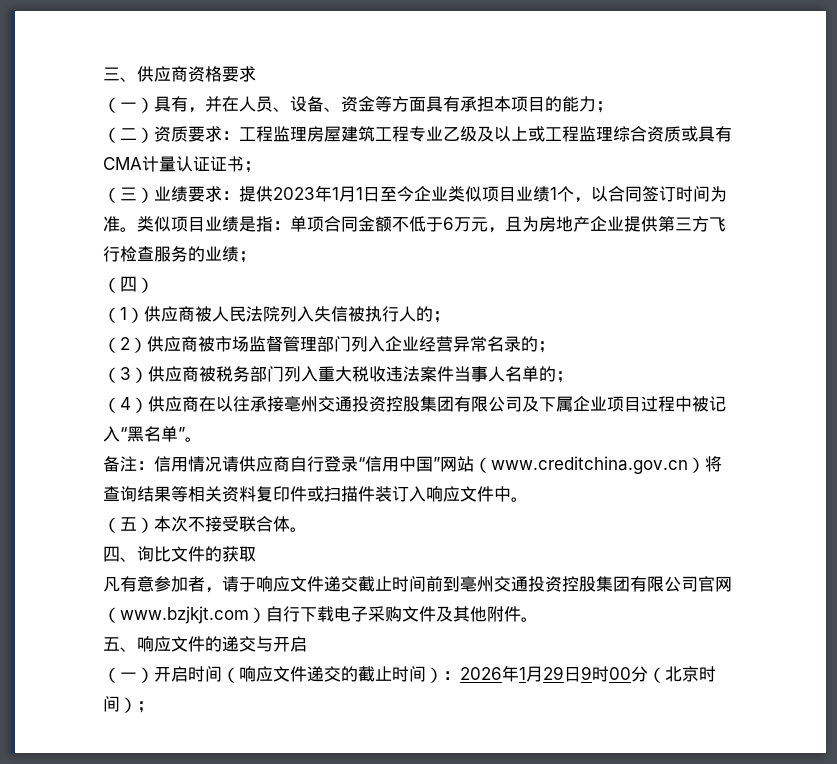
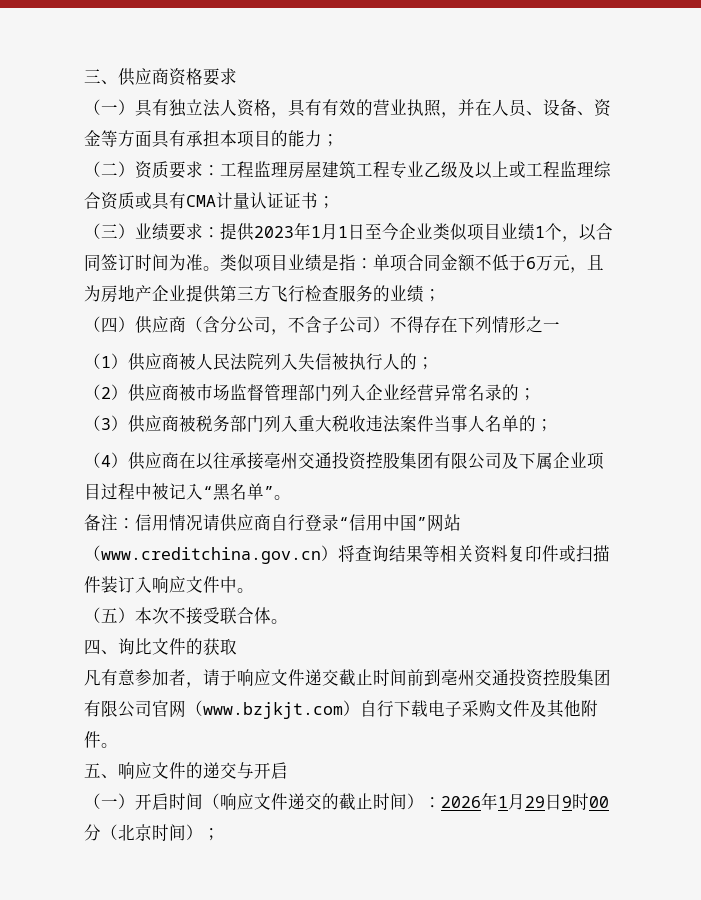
- （一）具有，并在人员、设备、资金等方面具有承担本项目的能力；
+ （一）具有独立法人资格，具有有效的营业执照，并在人员、设备、资金等方面具有承担本项目的能力；
- （四）
+ （四）供应商（含分公司，不含子公司）不得存在下列情形之一

